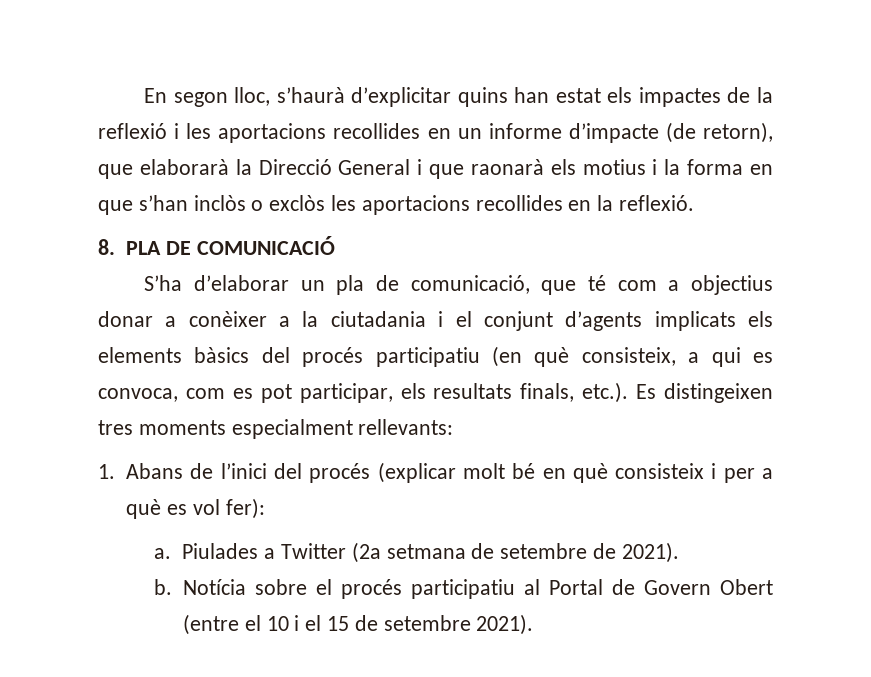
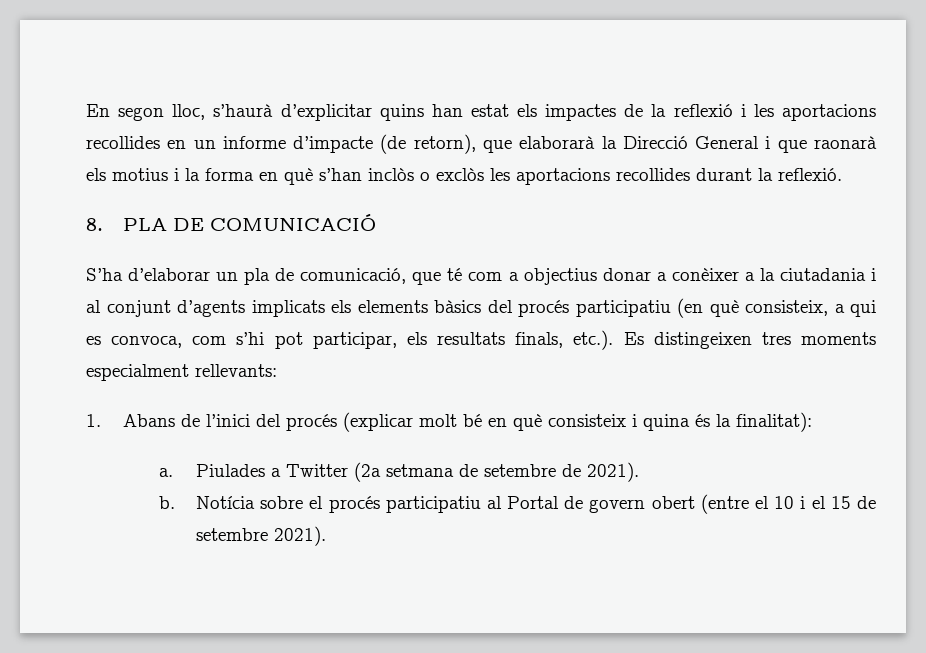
- En segon lloc, s’haurà d’explicitar quins han estat els impactes de la reflexió i les aportacions recollides en un informe d’impacte (de retorn), que elaborarà la Direcció General i que raonarà els motius i la forma en que s’han inclòs o exclòs les aportacions recollides en la reflexió.
+ En segon lloc, s’haurà d’explicitar quins han estat els impactes de la reflexió i les aportacions recollides en un informe d’impacte (de retorn), que elaborarà la Direcció General i que raonarà els motius i la forma en què s’han inclòs o exclòs les aportacions recollides durant la reflexió.
- S’ha d’elaborar un pla de comunicació, que té com a objectius donar a conèixer a la ciutadania i el conjunt d’agents implicats els elements bàsics del procés participatiu (en què consisteix, a qui es convoca, com es pot participar, els resultats finals, etc.). Es distingeixen tres moments especialment rellevants:
+ S’ha d’elaborar un pla de comunicació, que té com a objectius donar a conèixer a la ciutadania i al conjunt d’agents implicats els elements bàsics del procés participatiu (en què consisteix, a qui es convoca, com s’hi pot participar, els resultats finals, etc.). Es distingeixen tres moments especialment rellevants:
- 1. Abans de l’inici del procés (explicar molt bé en què consisteix i per a què es vol fer):
+ 1. Abans de l’inici del procés (explicar molt bé en què consisteix i quina és la finalitat):
- Notícia sobre el procés participatiu al Portal de Govern Obert (entre el 10 i el 15 de setembre 2021).
+ Notícia sobre el procés participatiu al Portal de govern obert (entre el 10 i el 15 de setembre 2021).

